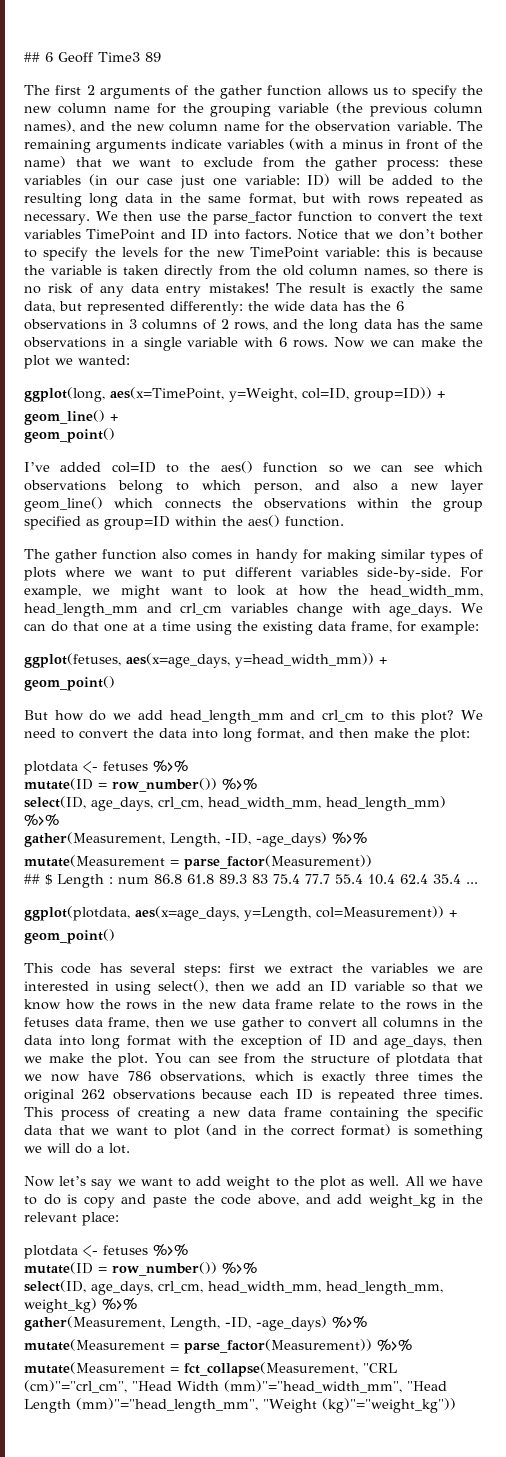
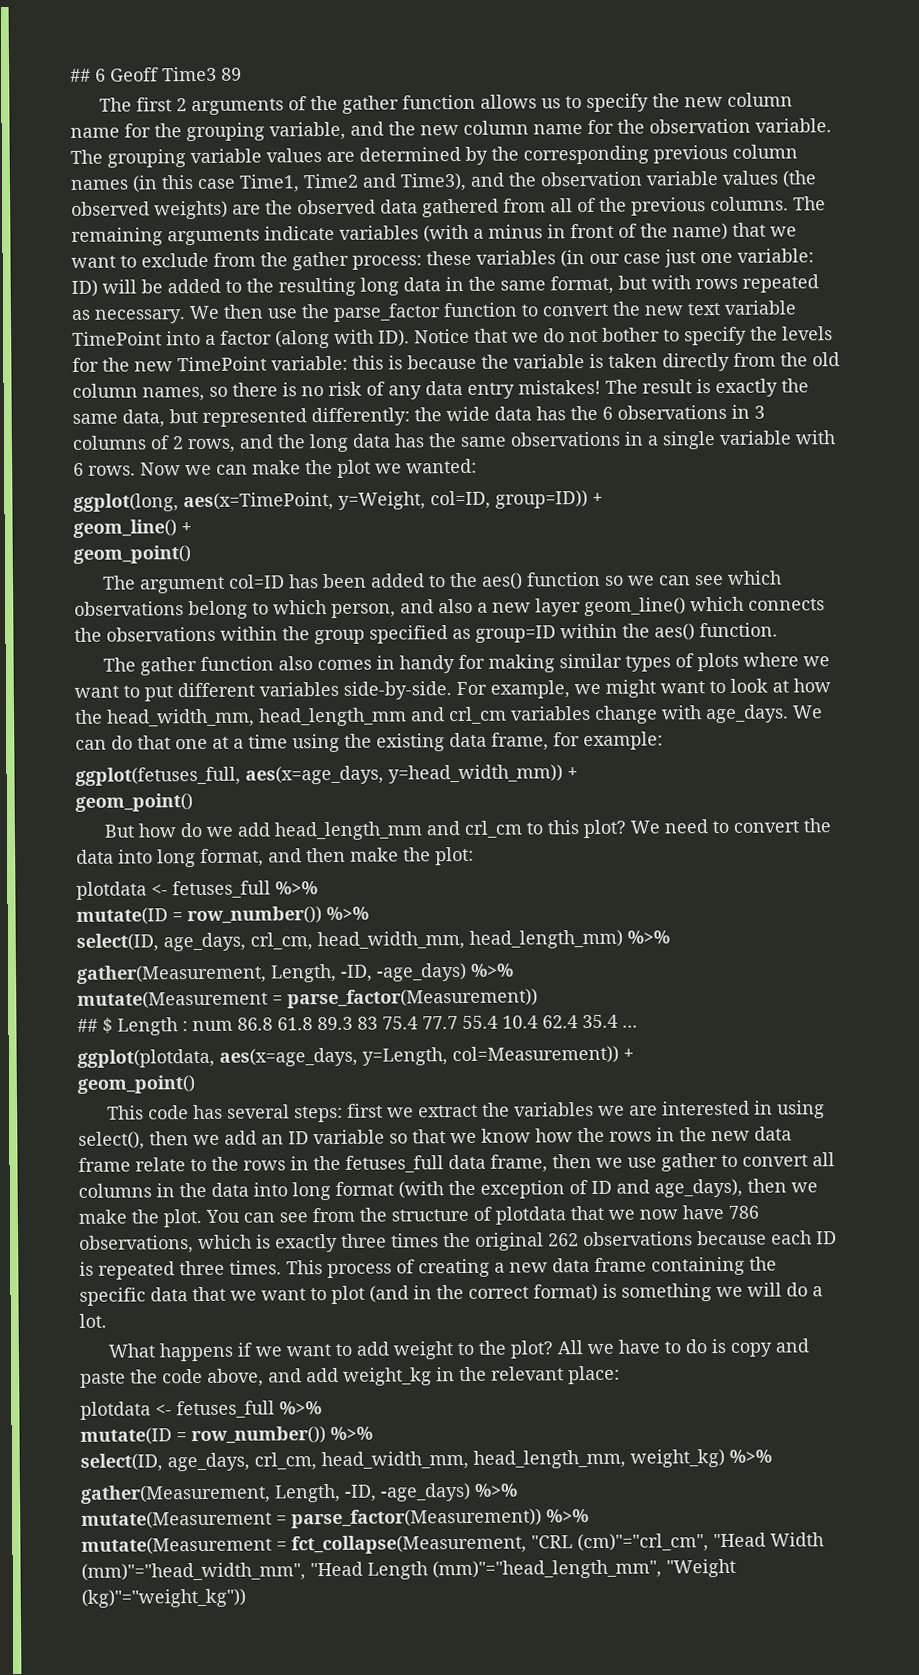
- The first 2 arguments of the gather function allows us to specify the new column name for the grouping variable (the previous column names), and the new column name for the observation variable.
+ The first 2 arguments of the gather function allows us to specify the new column name for the grouping variable, and the new column name for the observation variable.
- The remaining arguments indicate variables (with a minus in front of the name) that we want to exclude from the gather process: these variables (in our case just one variable: ID) will be added to the resulting long data in the same format, but with rows repeated as necessary.
+ The grouping variable values are determined by the corresponding previous column names (in this case Time1, Time2 and Time3), and the observation variable values (the observed weights) are the observed data gathered from all of the previous columns. The remaining arguments indicate variables (with a minus in front of the name) that we want to exclude from the gather process: these variables (in our case just one variable: ID) will be added to the resulting long data in the same format, but with rows repeated as necessary.
- We then use the parse_factor function to convert the text variables TimePoint and ID into factors. Notice that we don’t bother to specify the levels for the new TimePoint variable: this is because the variable is taken directly from the old column names, so there is no risk of any data entry mistakes!
+ We then use the parse_factor function to convert the new text variable TimePoint into a factor (along with ID). Notice that we do not bother to specify the levels for the new TimePoint variable: this is because the variable is taken directly from the old column names, so there is no risk of any data entry mistakes!
- I’ve added col=ID to the aes() function so we can see which observations belong to which person, and also a new layer geom_line() which connects the observations within the group specified as group=ID within the aes() function.
+ The argument col=ID has been added to the aes() function so we can see which observations belong to which person, and also a new layer geom_line() which connects the observations within the group specified as group=ID within the aes() function.
- ggplot(fetuses, aes(x=age_days, y=head_width_mm)) +
+ ggplot(fetuses_full, aes(x=age_days, y=head_width_mm)) +
  We need to convert the data into long format, and then make the plot:
- plotdata <- fetuses %>%
+ plotdata <- fetuses_full %>%
- first we extract the variables we are interested in using select(), then we add an ID variable so that we know how the rows in the new data frame relate to the rows in the fetuses data frame, then we use gather to convert all columns in the data into long format with the exception of ID and age_days, then we make the plot.
+ first we extract the variables we are interested in using select(), then we add an ID variable so that we know how the rows in the new data frame relate to the rows in the fetuses_full data frame, then we use gather to convert all columns in the data into long format (with the exception of ID and age_days), then we make the plot.
- Now let’s say we want to add weight to the plot as well.
+ What happens if we want to add weight to the plot?
  All we have to do is copy and paste the code above, and add weight_kg in the relevant place:
- plotdata <- fetuses %>%
+ plotdata <- fetuses_full %>%

